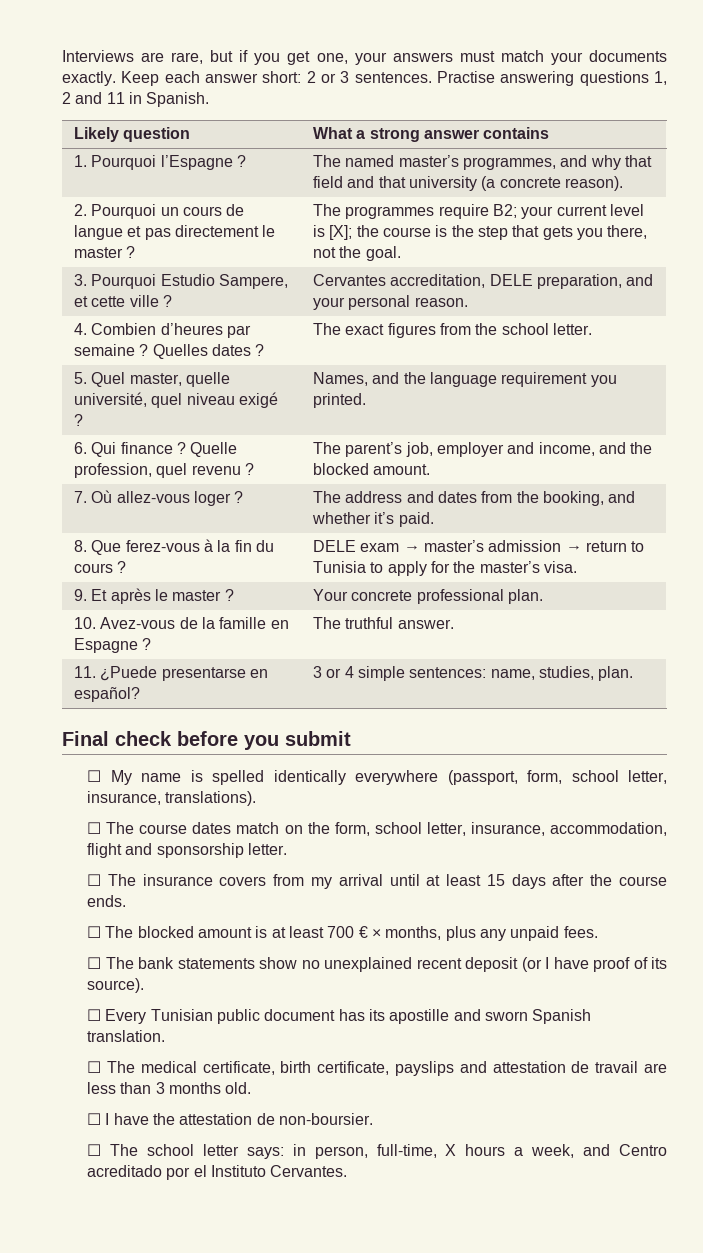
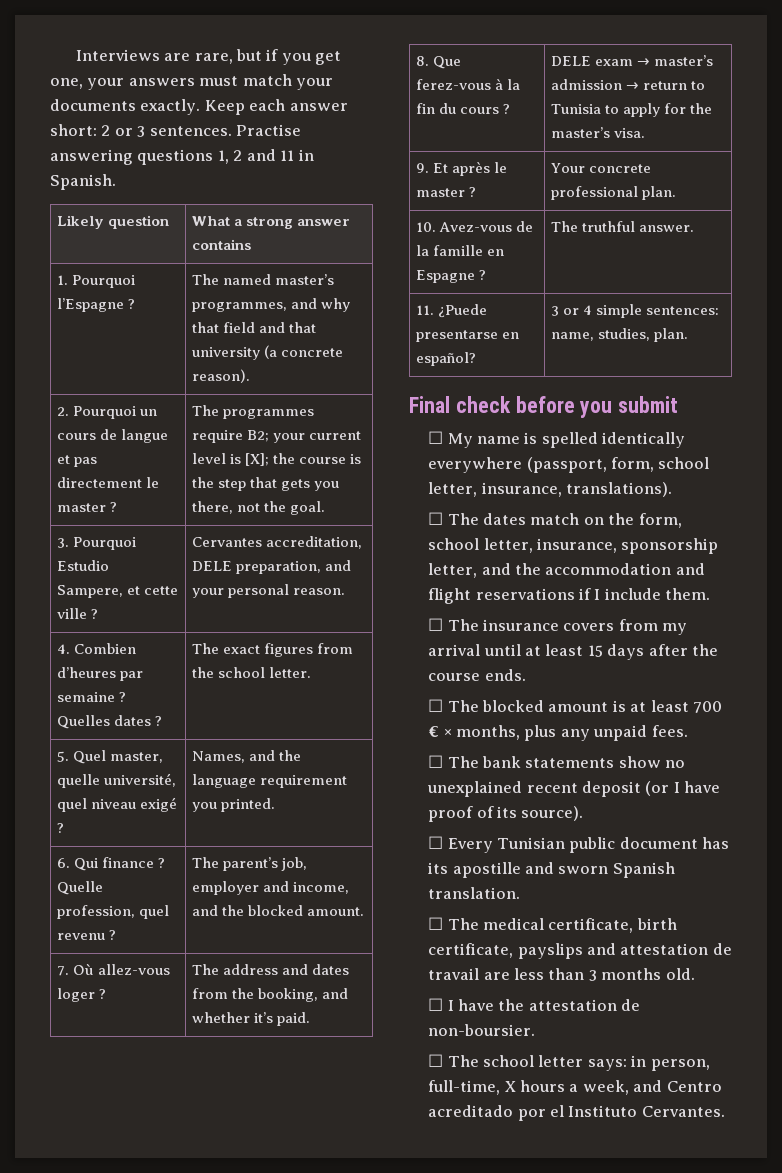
- ☐ The course dates match on the form, school letter, insurance, accommodation, flight and sponsorship letter.
+ ☐ The dates match on the form, school letter, insurance, sponsorship letter, and the accommodation and flight reservations if I include them.

